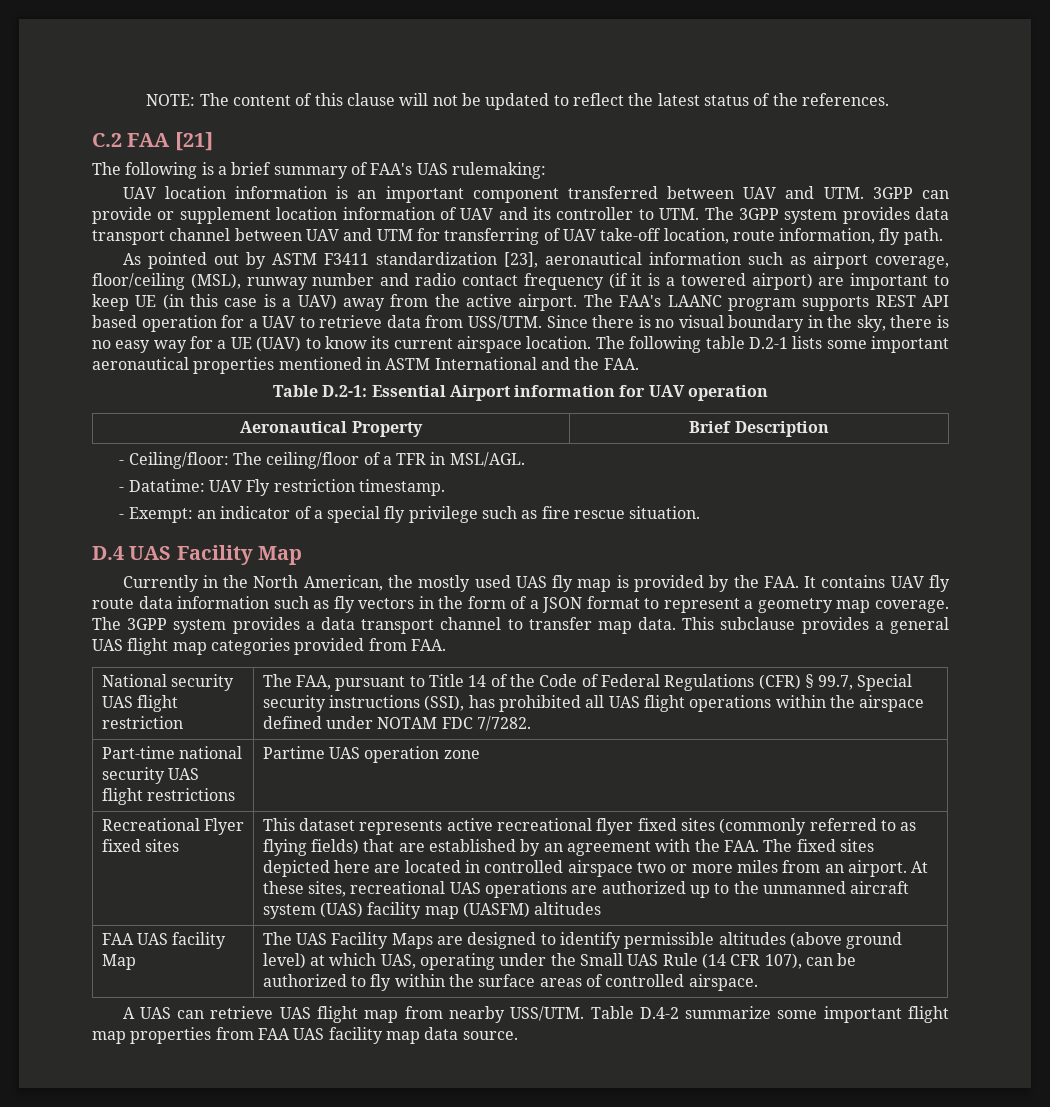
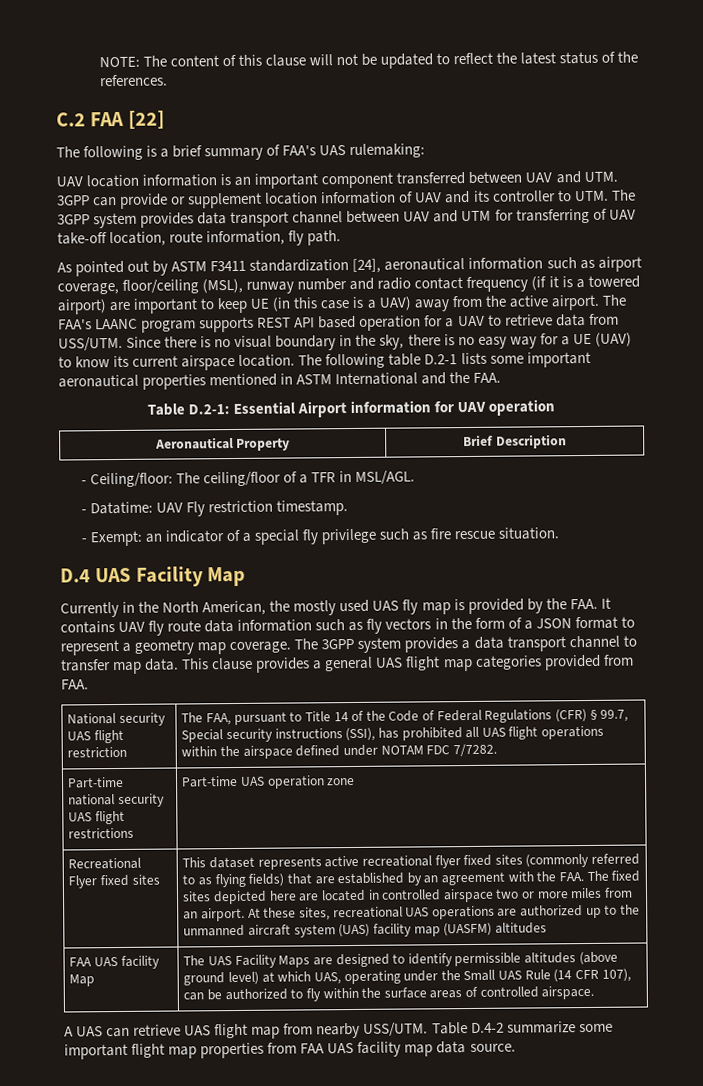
- C.2 FAA [21]
+ C.2 FAA [22]
- As pointed out by ASTM F3411 standardization [23], aeronautical information such as airport coverage, floor/ceiling (MSL), runway number and radio contact frequency (if it is a towered airport) are important to keep UE (in this case is a UAV) away from the active airport.
+ As pointed out by ASTM F3411 standardization [24], aeronautical information such as airport coverage, floor/ceiling (MSL), runway number and radio contact frequency (if it is a towered airport) are important to keep UE (in this case is a UAV) away from the active airport.
- This subclause provides a general UAS flight map categories provided from FAA.
+ This clause provides a general UAS flight map categories provided from FAA.
- Part-time national security UAS flight restrictions | Partime UAS operation zone
+ Part-time national security UAS flight restrictions | Part-time UAS operation zone

